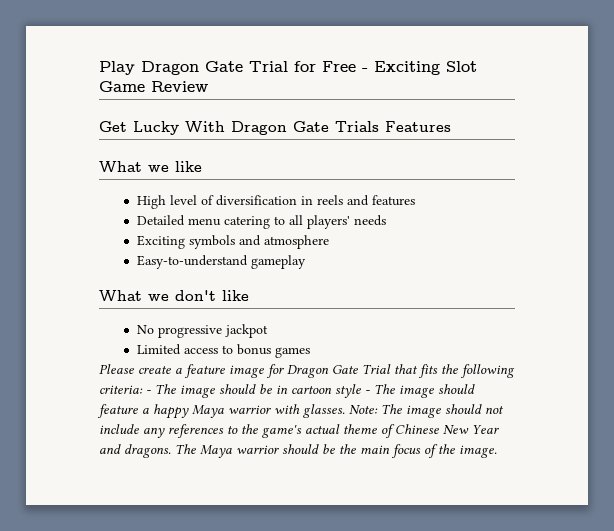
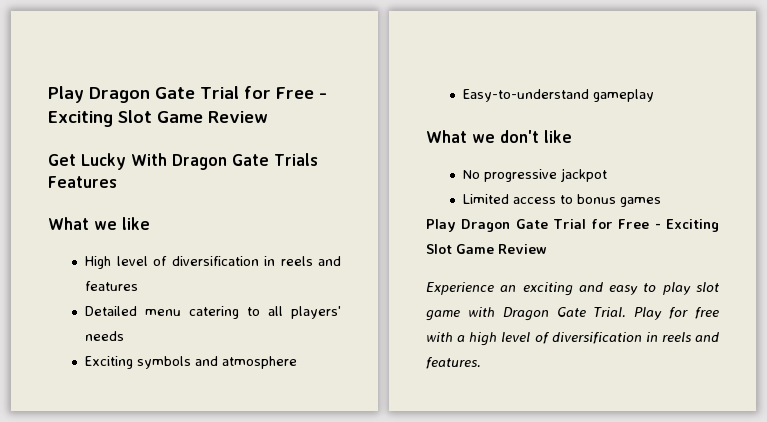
  Limited access to bonus games
- Please create a feature image for Dragon Gate Trial that fits the following criteria: - The image should be in cartoon style - The image should feature a happy Maya warrior with glasses. Note: The image should not include any references to the game's actual theme of Chinese New Year and dragons. The Maya warrior should be the main focus of the image.
+ Play Dragon Gate Trial for Free - Exciting Slot Game Review
+ Experience an exciting and easy to play slot game with Dragon Gate Trial. Play for free with a high level of diversification in reels and features.

